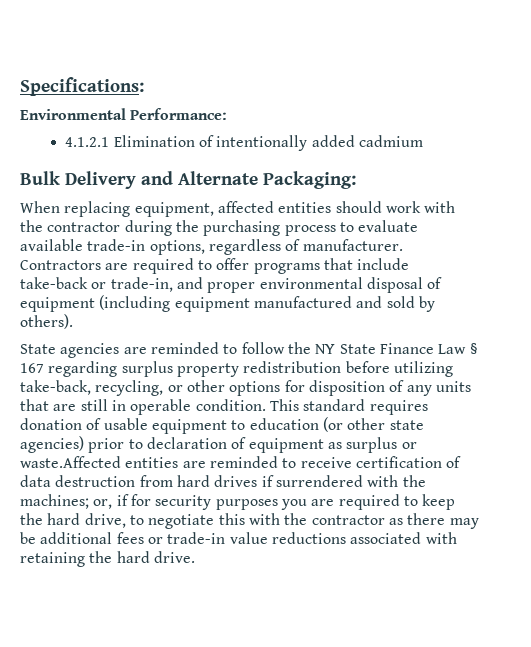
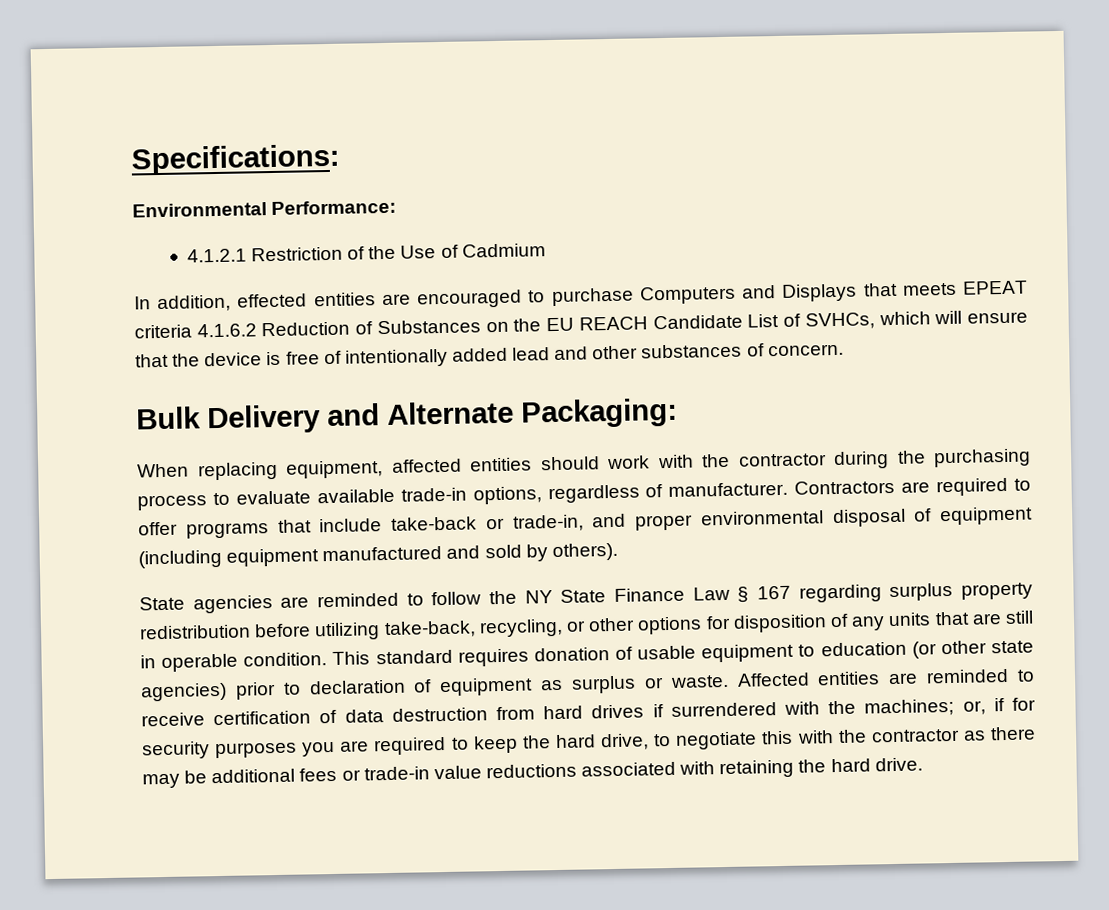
- 4.1.2.1 Elimination of intentionally added cadmium
+ 4.1.2.1 Restriction of the Use of Cadmium
+ In addition, effected entities are encouraged to purchase Computers and Displays that meets EPEAT criteria 4.1.6.2 Reduction of Substances on the EU REACH Candidate List of SVHCs, which will ensure that the device is free of intentionally added lead and other substances of concern.
- This standard requires donation of usable equipment to education (or other state agencies) prior to declaration of equipment as surplus or waste.Affected entities are reminded to receive certification of data destruction from hard drives if surrendered with the machines;
+ This standard requires donation of usable equipment to education (or other state agencies) prior to declaration of equipment as surplus or waste. Affected entities are reminded to receive certification of data destruction from hard drives if surrendered with the machines;

